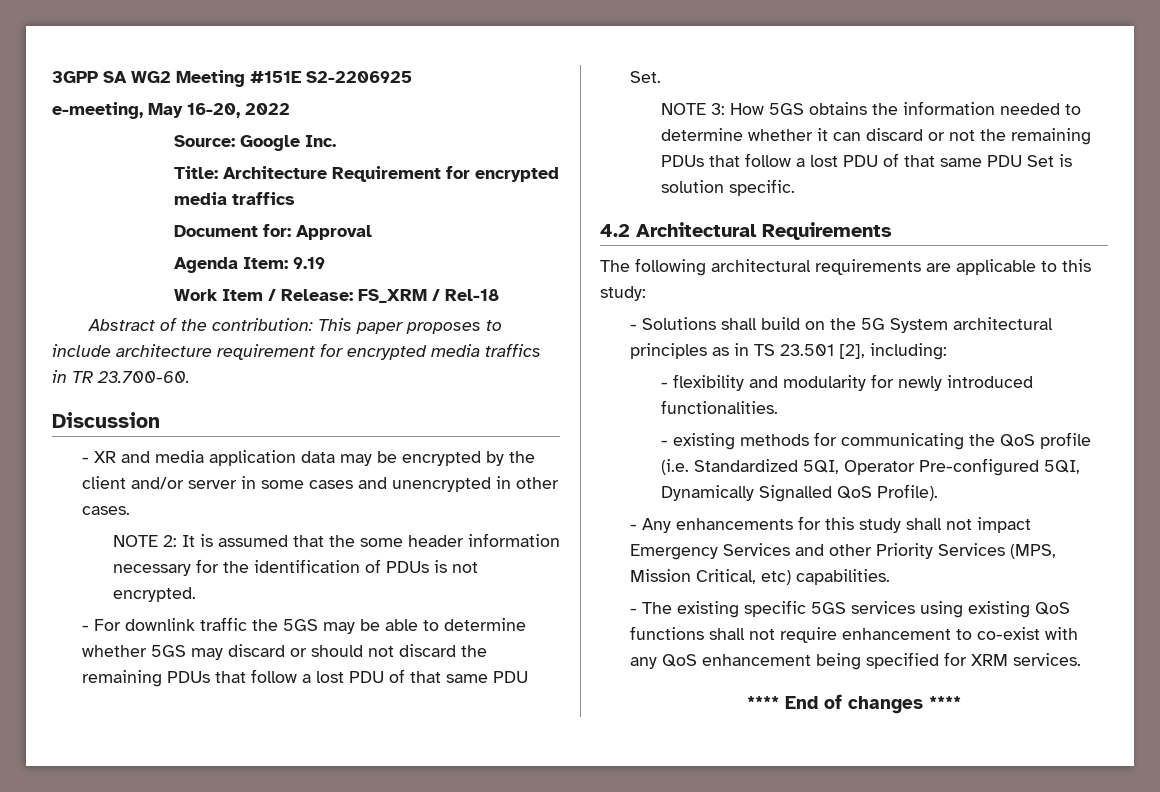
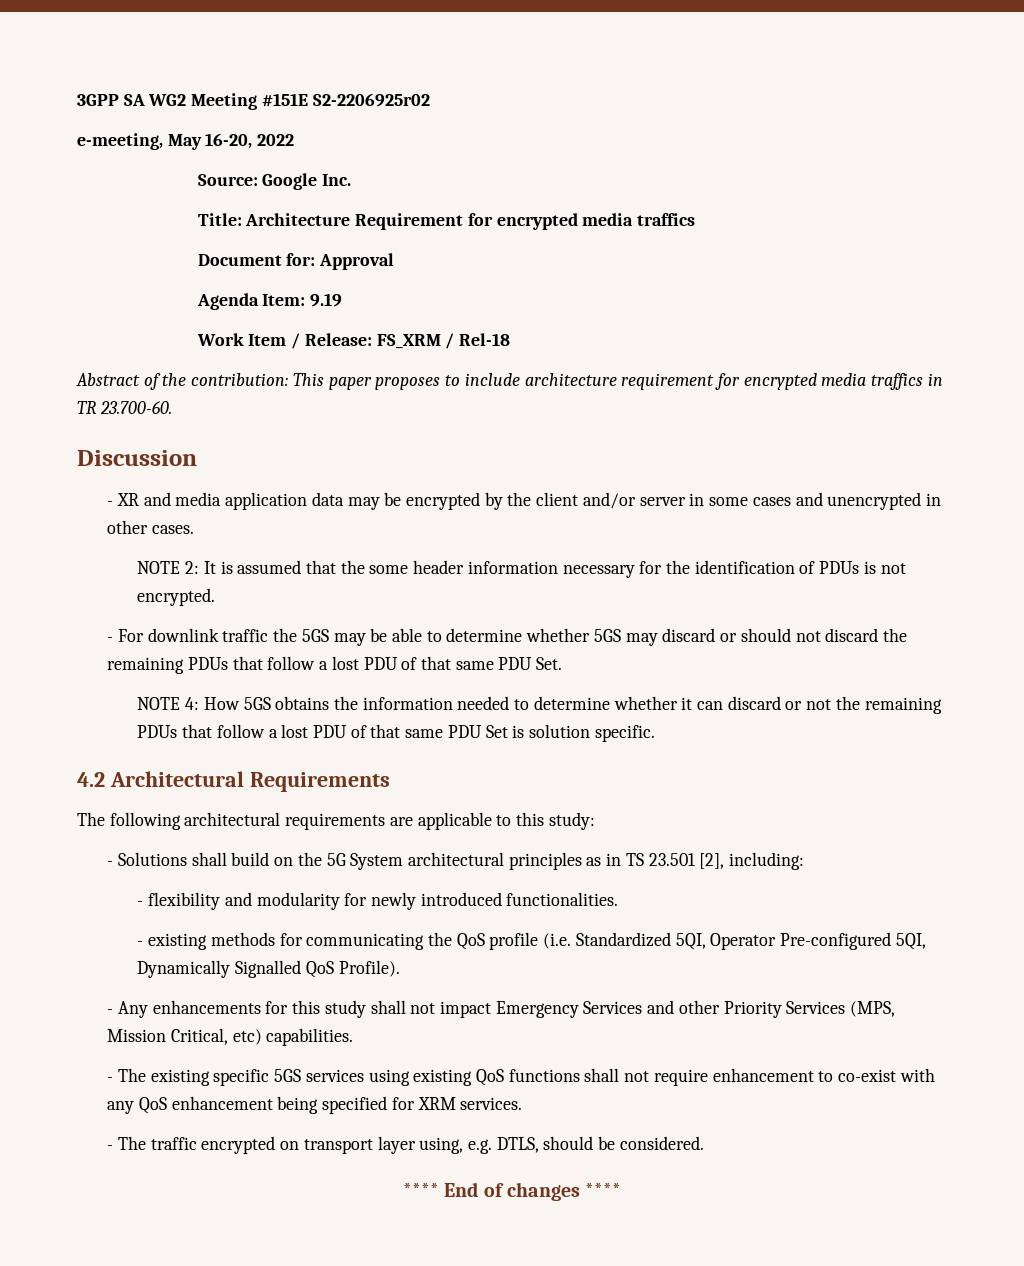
- 3GPP SA WG2 Meeting #151E S2-2206925
+ 3GPP SA WG2 Meeting #151E S2-2206925r02
- NOTE 3: How 5GS obtains the information needed to determine whether it can discard or not the remaining PDUs that follow a lost PDU of that same PDU Set is solution specific.
+ NOTE 4: How 5GS obtains the information needed to determine whether it can discard or not the remaining PDUs that follow a lost PDU of that same PDU Set is solution specific.
+ - The traffic encrypted on transport layer using, e.g. DTLS, should be considered.

